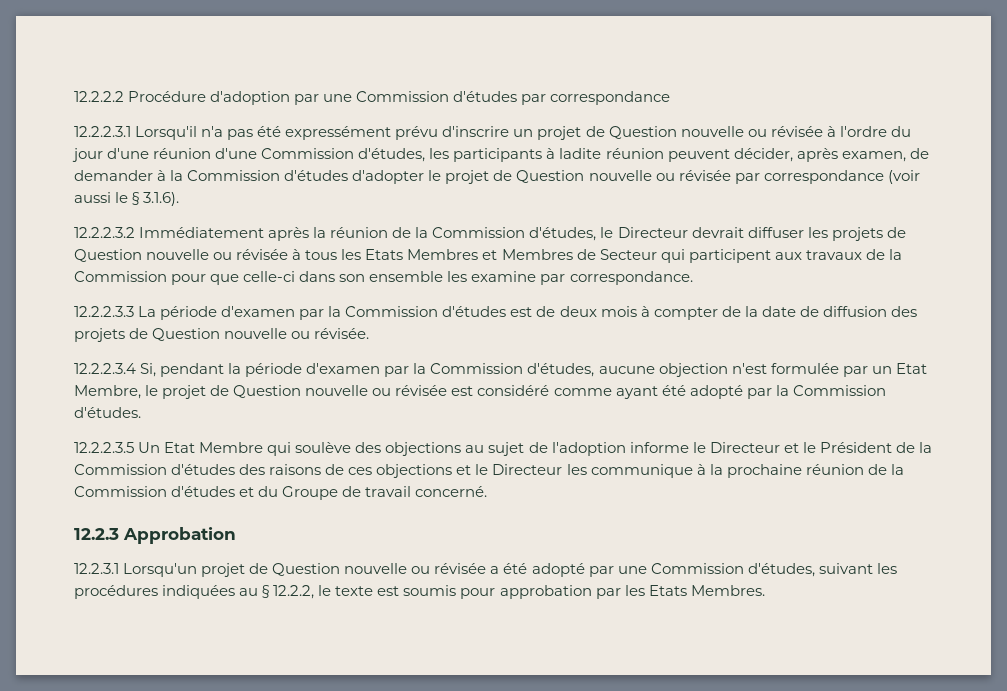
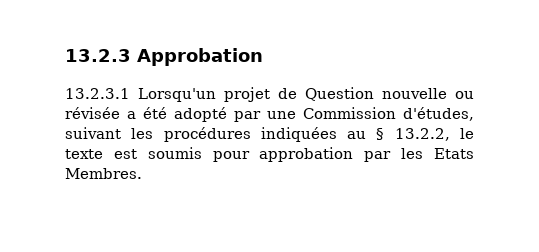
- 12.2.2.2 Procédure d'adoption par une Commission d'études par correspondance
- 12.2.2.3.1 Lorsqu'il n'a pas été expressément prévu d'inscrire un projet de Question nouvelle ou révisée à l'ordre du jour d'une réunion d'une Commission d'études, les participants à ladite réunion peuvent décider, après examen, de demander à la Commission d'études d'adopter le projet de Question nouvelle ou révisée par correspondance (voir aussi le § 3.1.6).
- 12.2.2.3.2 Immédiatement après la réunion de la Commission d'études, le Directeur devrait diffuser les projets de Question nouvelle ou révisée à tous les Etats Membres et Membres de Secteur qui participent aux travaux de la Commission pour que celle-ci dans son ensemble les examine par correspondance.
- 12.2.2.3.3 La période d'examen par la Commission d'études est de deux mois à compter de la date de diffusion des projets de Question nouvelle ou révisée.
- 12.2.2.3.4 Si, pendant la période d'examen par la Commission d'études, aucune objection n'est formulée par un Etat Membre, le projet de Question nouvelle ou révisée est considéré comme ayant été adopté par la Commission d'études.
- 12.2.2.3.5 Un Etat Membre qui soulève des objections au sujet de l'adoption informe le Directeur et le Président de la Commission d'études des raisons de ces objections et le Directeur les communique à la prochaine réunion de la Commission d'études et du Groupe de travail concerné.
- 12.2.3 Approbation
+ 13.2.3 Approbation
- 12.2.3.1 Lorsqu'un projet de Question nouvelle ou révisée a été adopté par une Commission d'études, suivant les procédures indiquées au § 12.2.2, le texte est soumis pour approbation par les Etats Membres.
+ 13.2.3.1 Lorsqu'un projet de Question nouvelle ou révisée a été adopté par une Commission d'études, suivant les procédures indiquées au § 13.2.2, le texte est soumis pour approbation par les Etats Membres.

